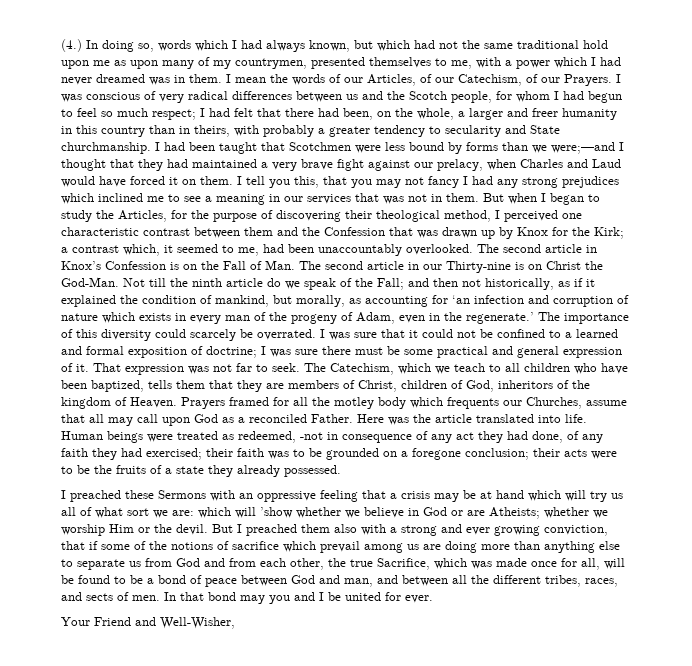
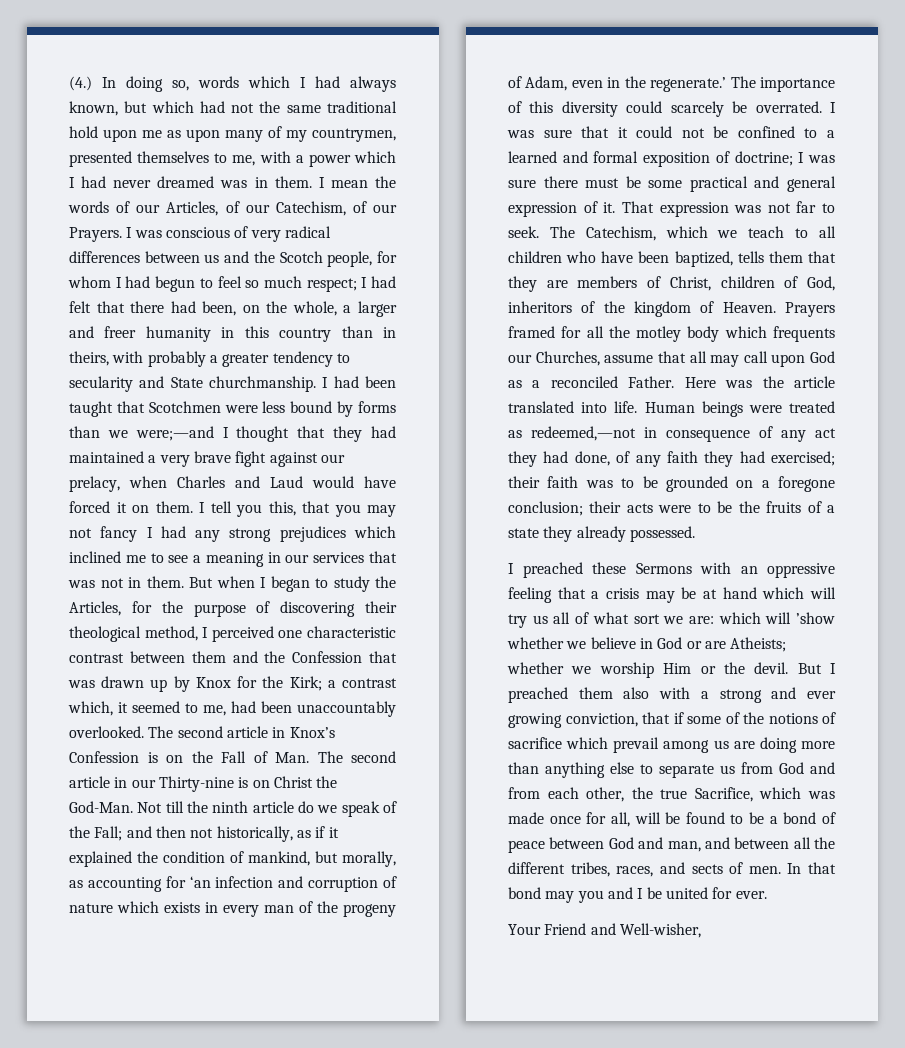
- Human beings were treated as redeemed, -not in consequence of any act they had done, of any faith they had exercised; their faith was to be grounded on a foregone conclusion; their acts were to be the fruits of a state they already possessed.
+ Human beings were treated as redeemed,—not in consequence of any act they had done, of any faith they had exercised; their faith was to be grounded on a foregone conclusion; their acts were to be the fruits of a state they already possessed.
- Your Friend and Well-Wisher,
+ Your Friend and Well-wisher,

